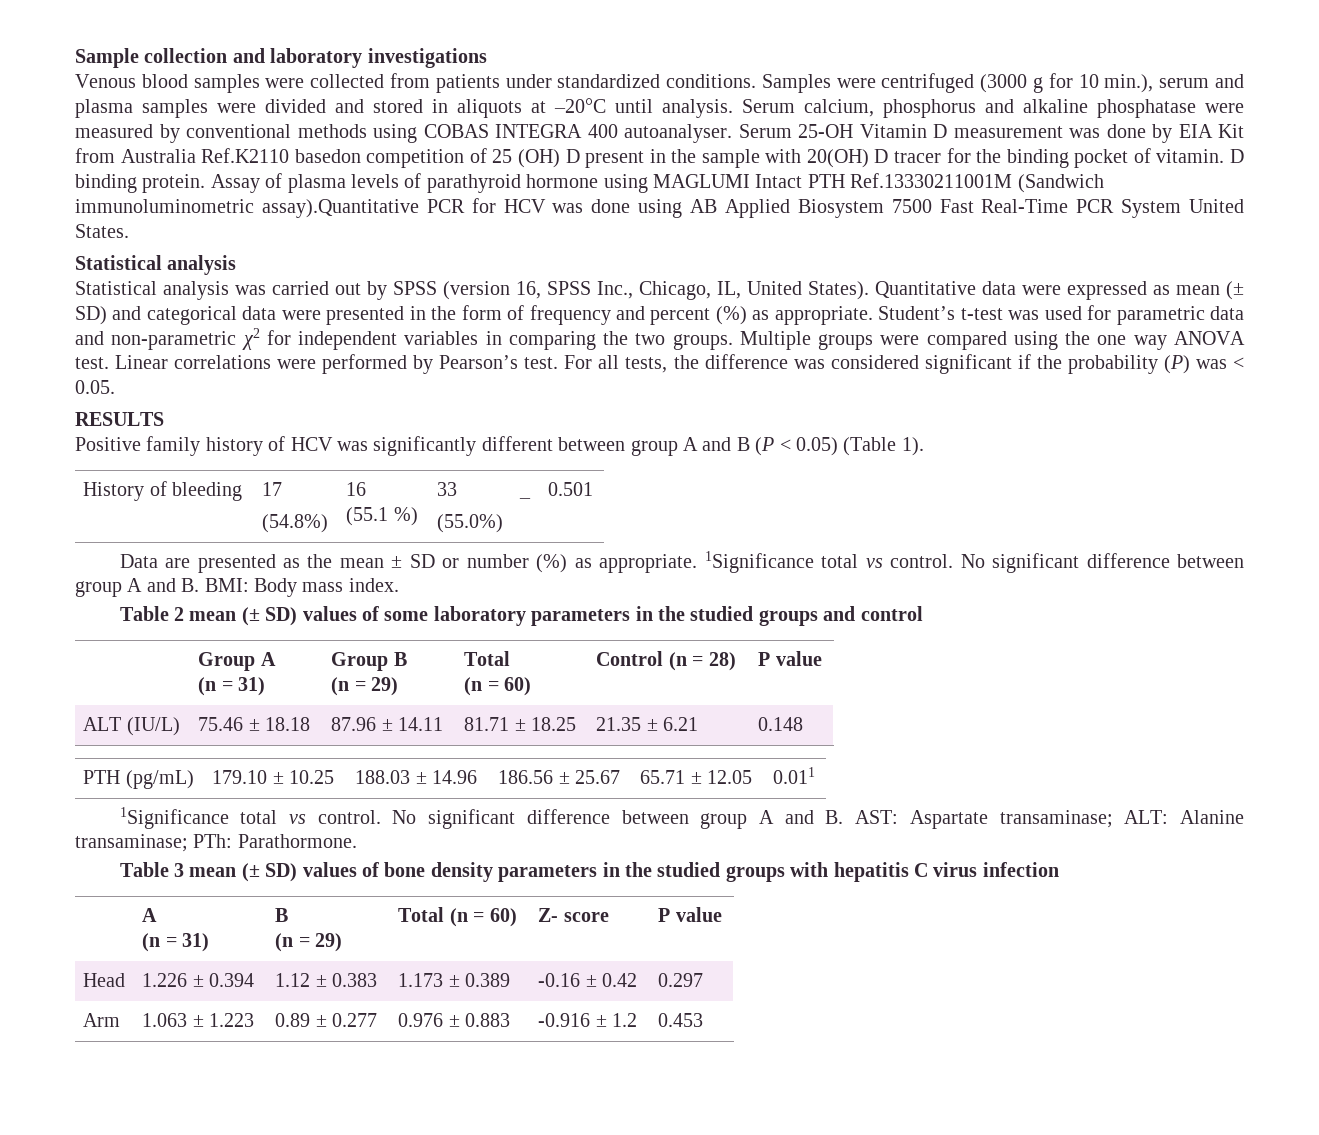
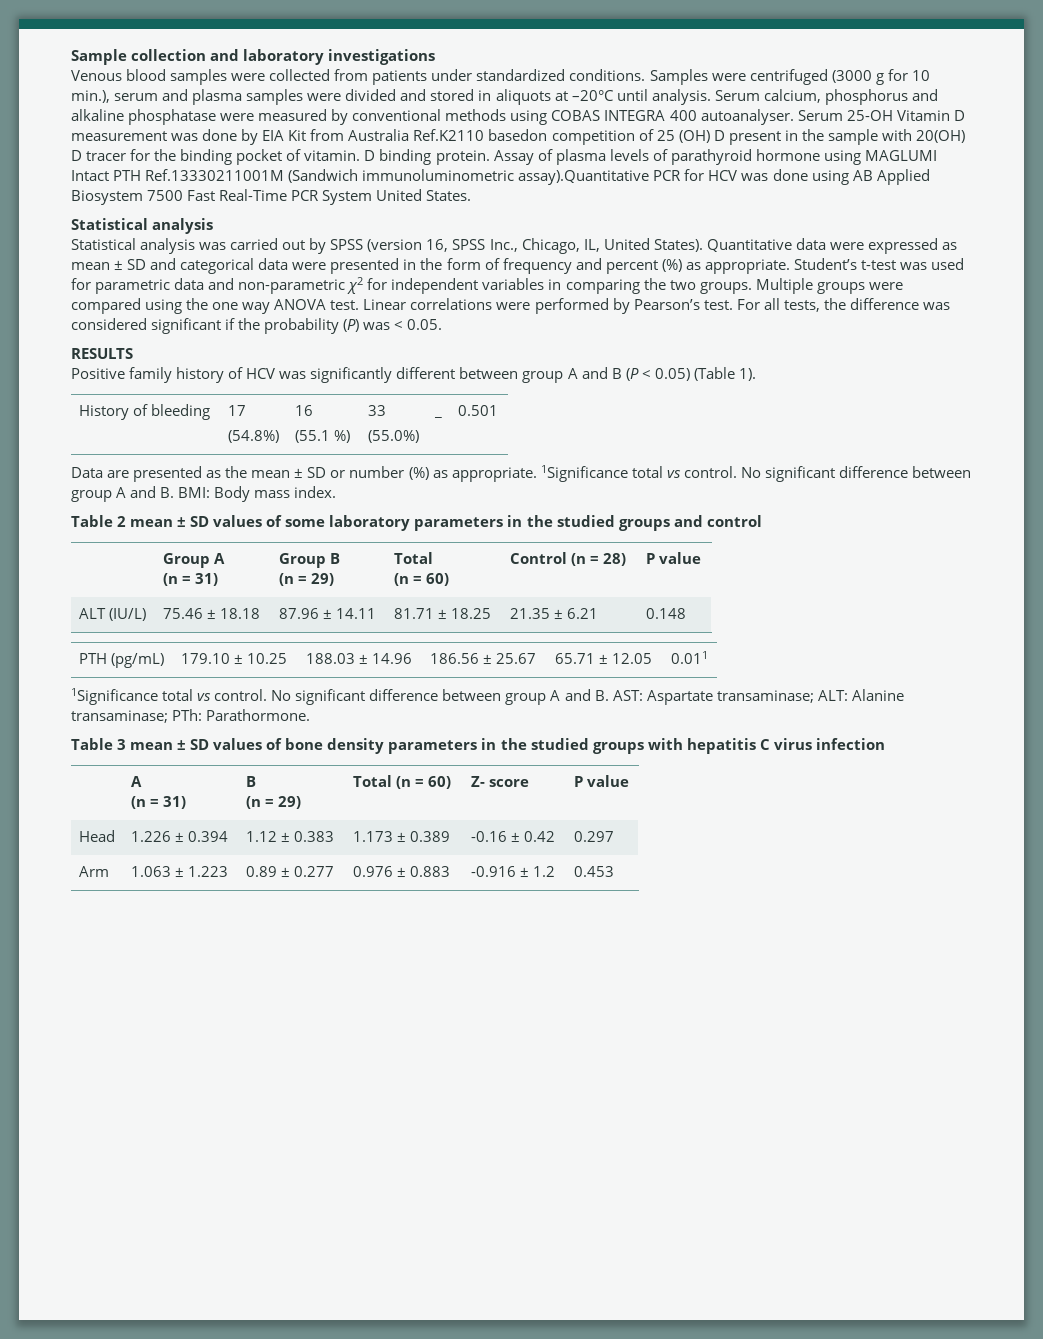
- Quantitative data were expressed as mean (± SD) and categorical data were presented in the form of frequency and percent (%) as appropriate.
+ Quantitative data were expressed as mean ± SD and categorical data were presented in the form of frequency and percent (%) as appropriate.
- Table 2 mean (± SD) values of some laboratory parameters in the studied groups and control
+ Table 2 mean ± SD values of some laboratory parameters in the studied groups and control
- Table 3 mean (± SD) values of bone density parameters in the studied groups with hepatitis C virus infection
+ Table 3 mean ± SD values of bone density parameters in the studied groups with hepatitis C virus infection

